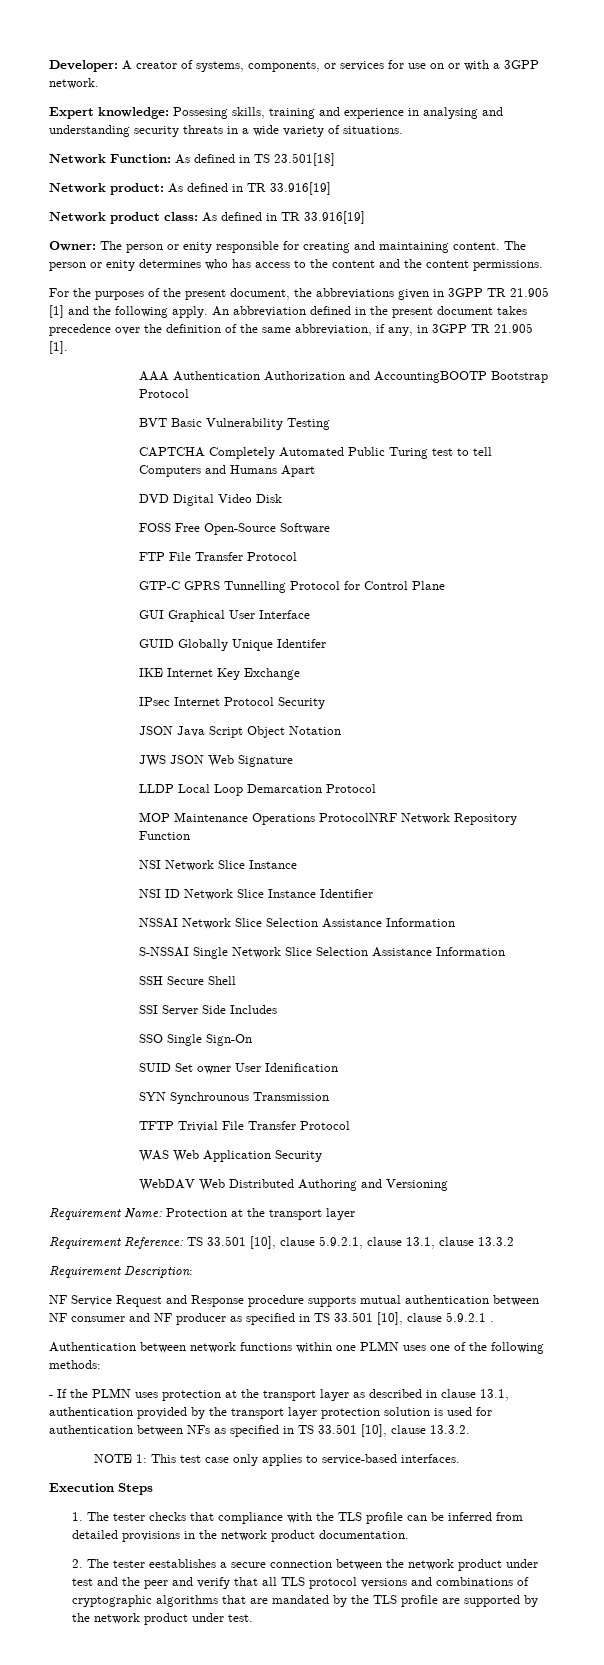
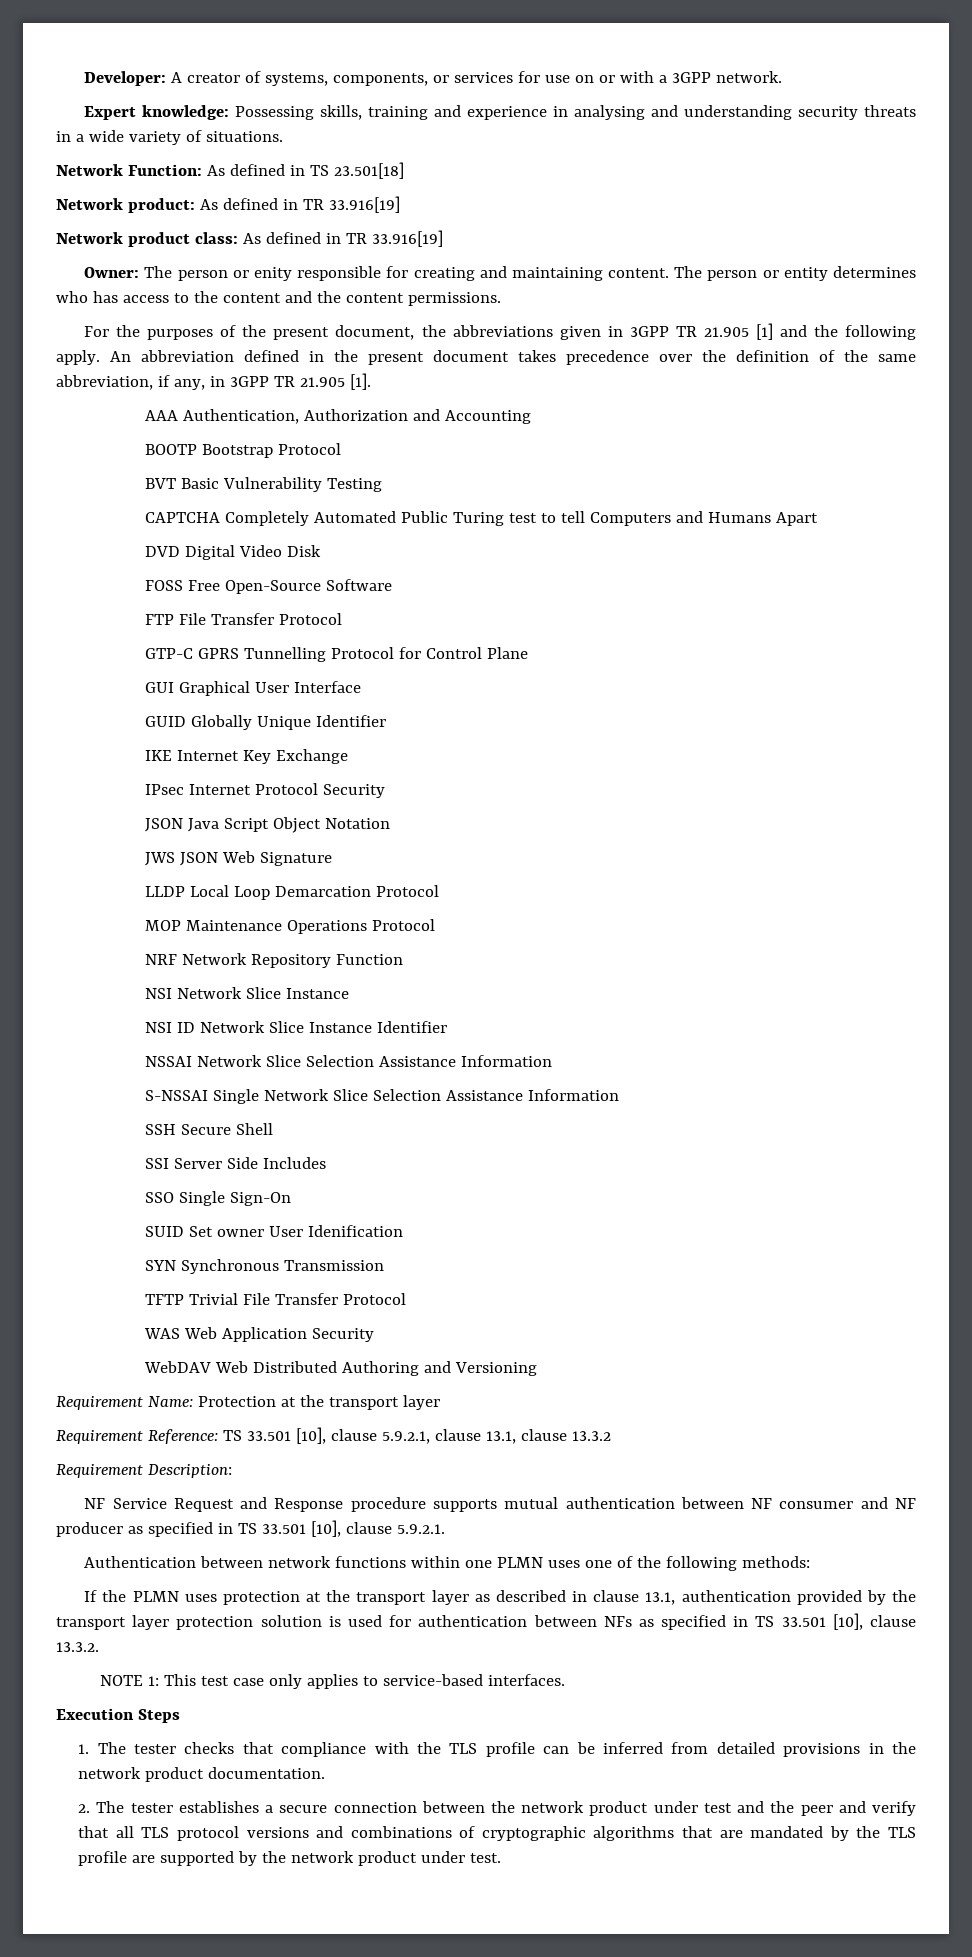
- Expert knowledge: Possesing skills, training and experience in analysing and understanding security threats in a wide variety of situations.
+ Expert knowledge: Possessing skills, training and experience in analysing and understanding security threats in a wide variety of situations.
- The person or enity determines who has access to the content and the content permissions.
+ The person or entity determines who has access to the content and the content permissions.
- AAA Authentication Authorization and AccountingBOOTP Bootstrap Protocol
+ AAA Authentication, Authorization and Accounting
+ BOOTP Bootstrap Protocol
- GUID Globally Unique Identifer
+ GUID Globally Unique Identifier
- MOP Maintenance Operations ProtocolNRF Network Repository Function
+ MOP Maintenance Operations Protocol
+ NRF Network Repository Function
- SYN Synchrounous Transmission
+ SYN Synchronous Transmission
- NF Service Request and Response procedure supports mutual authentication between NF consumer and NF producer as specified in TS 33.501 [10], clause 5.9.2.1 .
+ NF Service Request and Response procedure supports mutual authentication between NF consumer and NF producer as specified in TS 33.501 [10], clause 5.9.2.1.
- - If the PLMN uses protection at the transport layer as described in clause 13.1, authentication provided by the transport layer protection solution is used for authentication between NFs as specified in TS 33.501 [10], clause 13.3.2.
+ If the PLMN uses protection at the transport layer as described in clause 13.1, authentication provided by the transport layer protection solution is used for authentication between NFs as specified in TS 33.501 [10], clause 13.3.2.
- 2. The tester eestablishes a secure connection between the network product under test and the peer and verify that all TLS protocol versions and combinations of cryptographic algorithms that are mandated by the TLS profile are supported by the network product under test.
+ 2. The tester establishes a secure connection between the network product under test and the peer and verify that all TLS protocol versions and combinations of cryptographic algorithms that are mandated by the TLS profile are supported by the network product under test.

